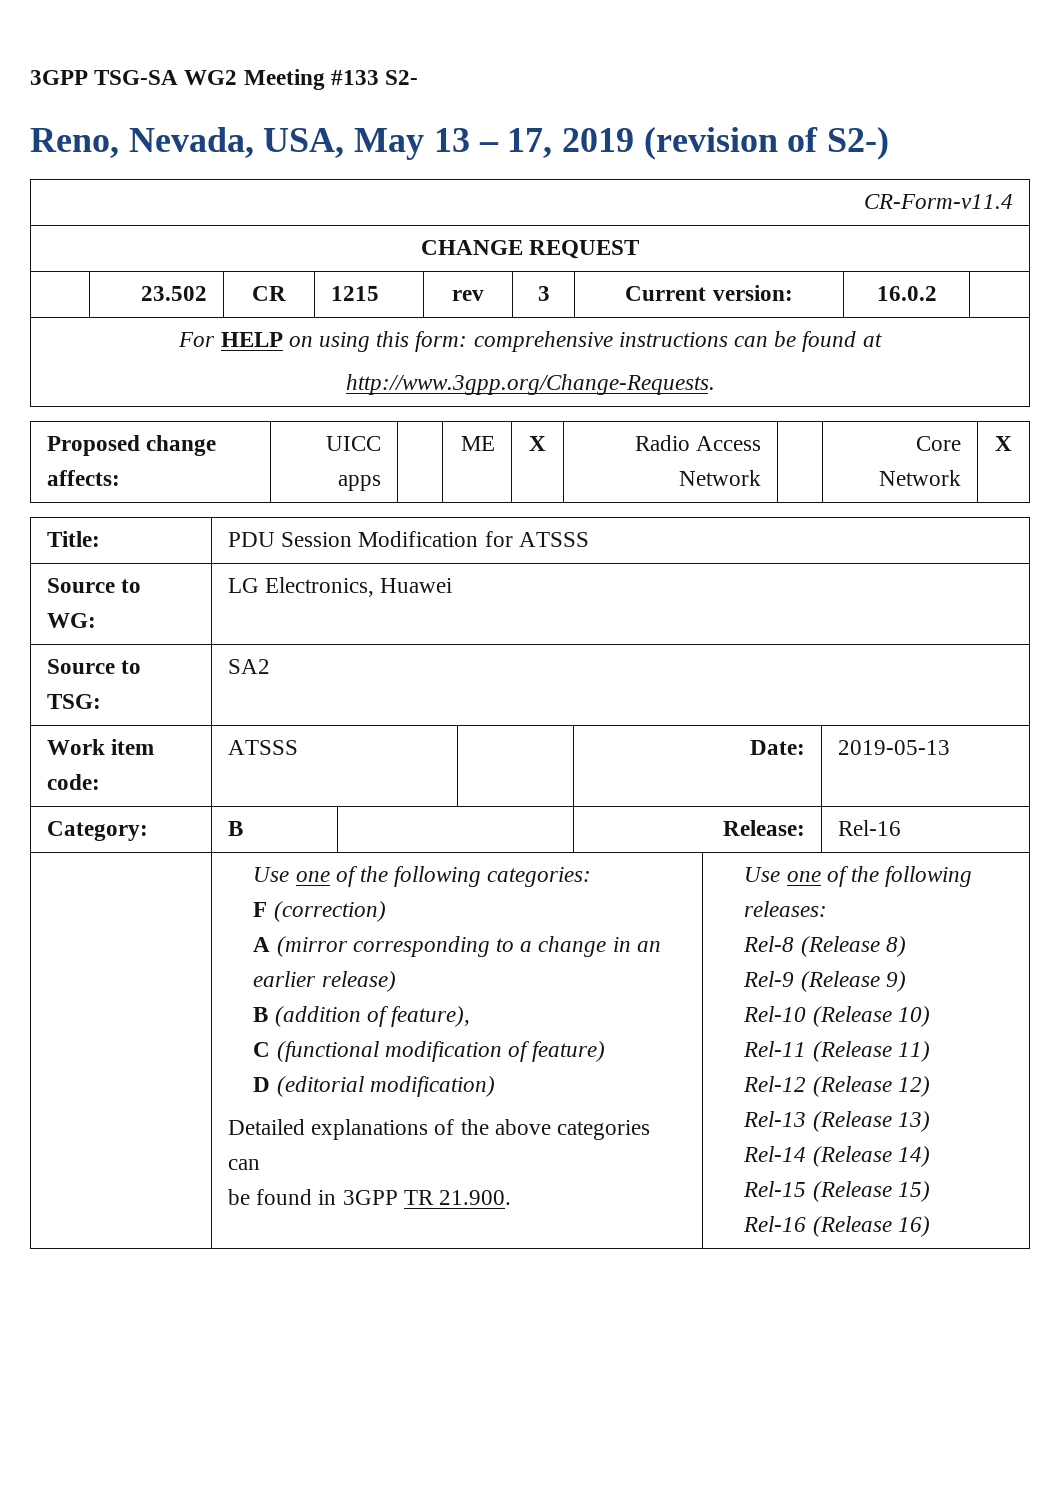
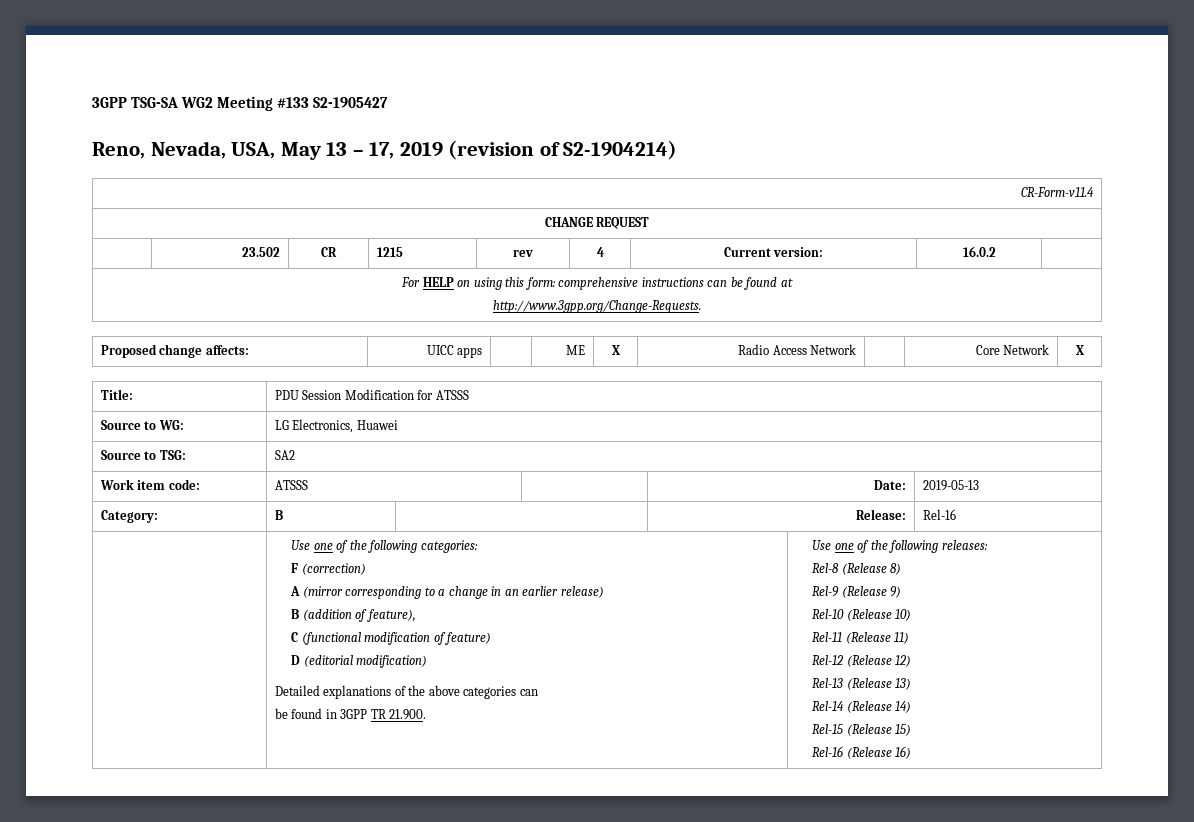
- 3GPP TSG-SA WG2 Meeting #133 S2-
+ 3GPP TSG-SA WG2 Meeting #133 S2-1905427
- Reno, Nevada, USA, May 13 – 17, 2019 (revision of S2-)
+ Reno, Nevada, USA, May 13 – 17, 2019 (revision of S2-1904214)
- | 23.502 | CR | 1215 | rev | 3 | Current version: | 16.0.2 |
+ | 23.502 | CR | 1215 | rev | 4 | Current version: | 16.0.2 |

